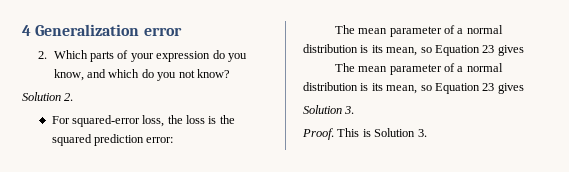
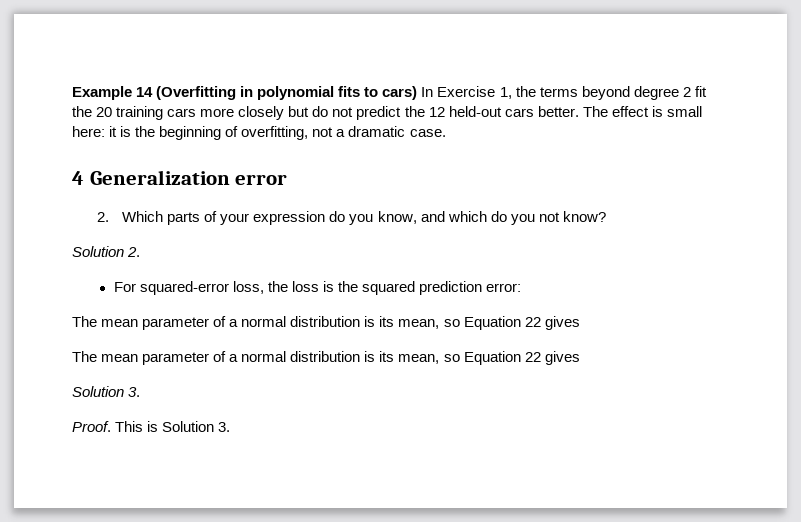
+ Example 14 (Overfitting in polynomial fits to cars) In Exercise 1, the terms beyond degree 2 fit the 20 training cars more closely but do not predict the 12 held-out cars better. The effect is small here: it is the beginning of overfitting, not a dramatic case.
  For squared-error loss, the loss is the squared prediction error:
- The mean parameter of a normal distribution is its mean, so Equation 23 gives
- The mean parameter of a normal distribution is its mean, so Equation 23 gives
+ The mean parameter of a normal distribution is its mean, so Equation 22 gives
+ The mean parameter of a normal distribution is its mean, so Equation 22 gives

